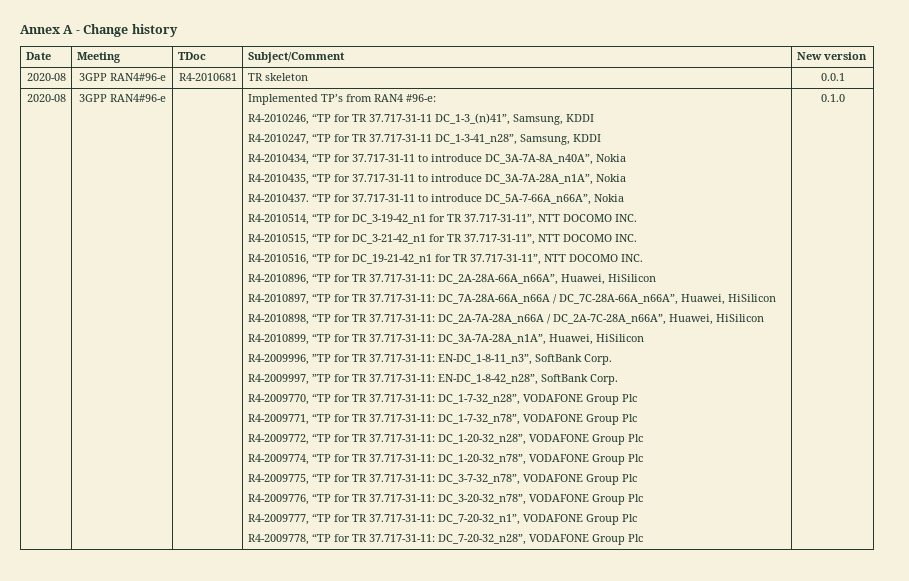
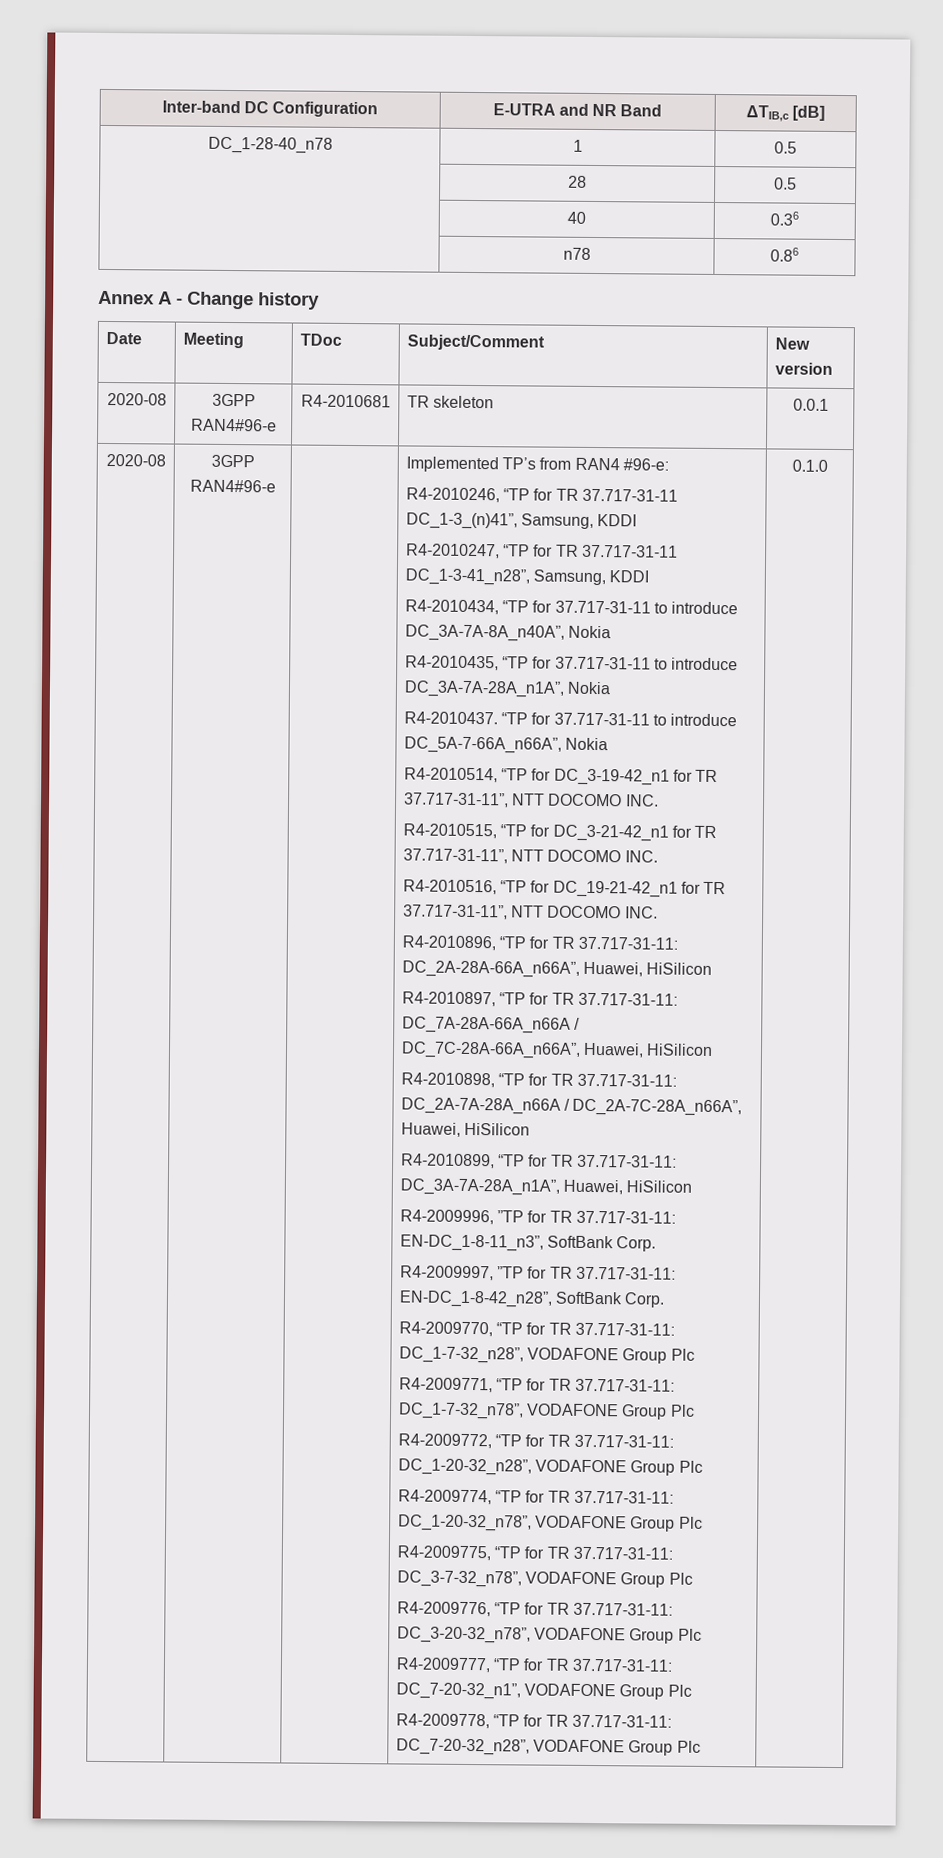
+ Inter-band DC Configuration | E-UTRA and NR Band | ΔTIB,c [dB]
+ DC_1-28-40_n78 | 1 | 0.5
+ | 28 | 0.5
+ | 40 | 0.36
+ | n78 | 0.86

